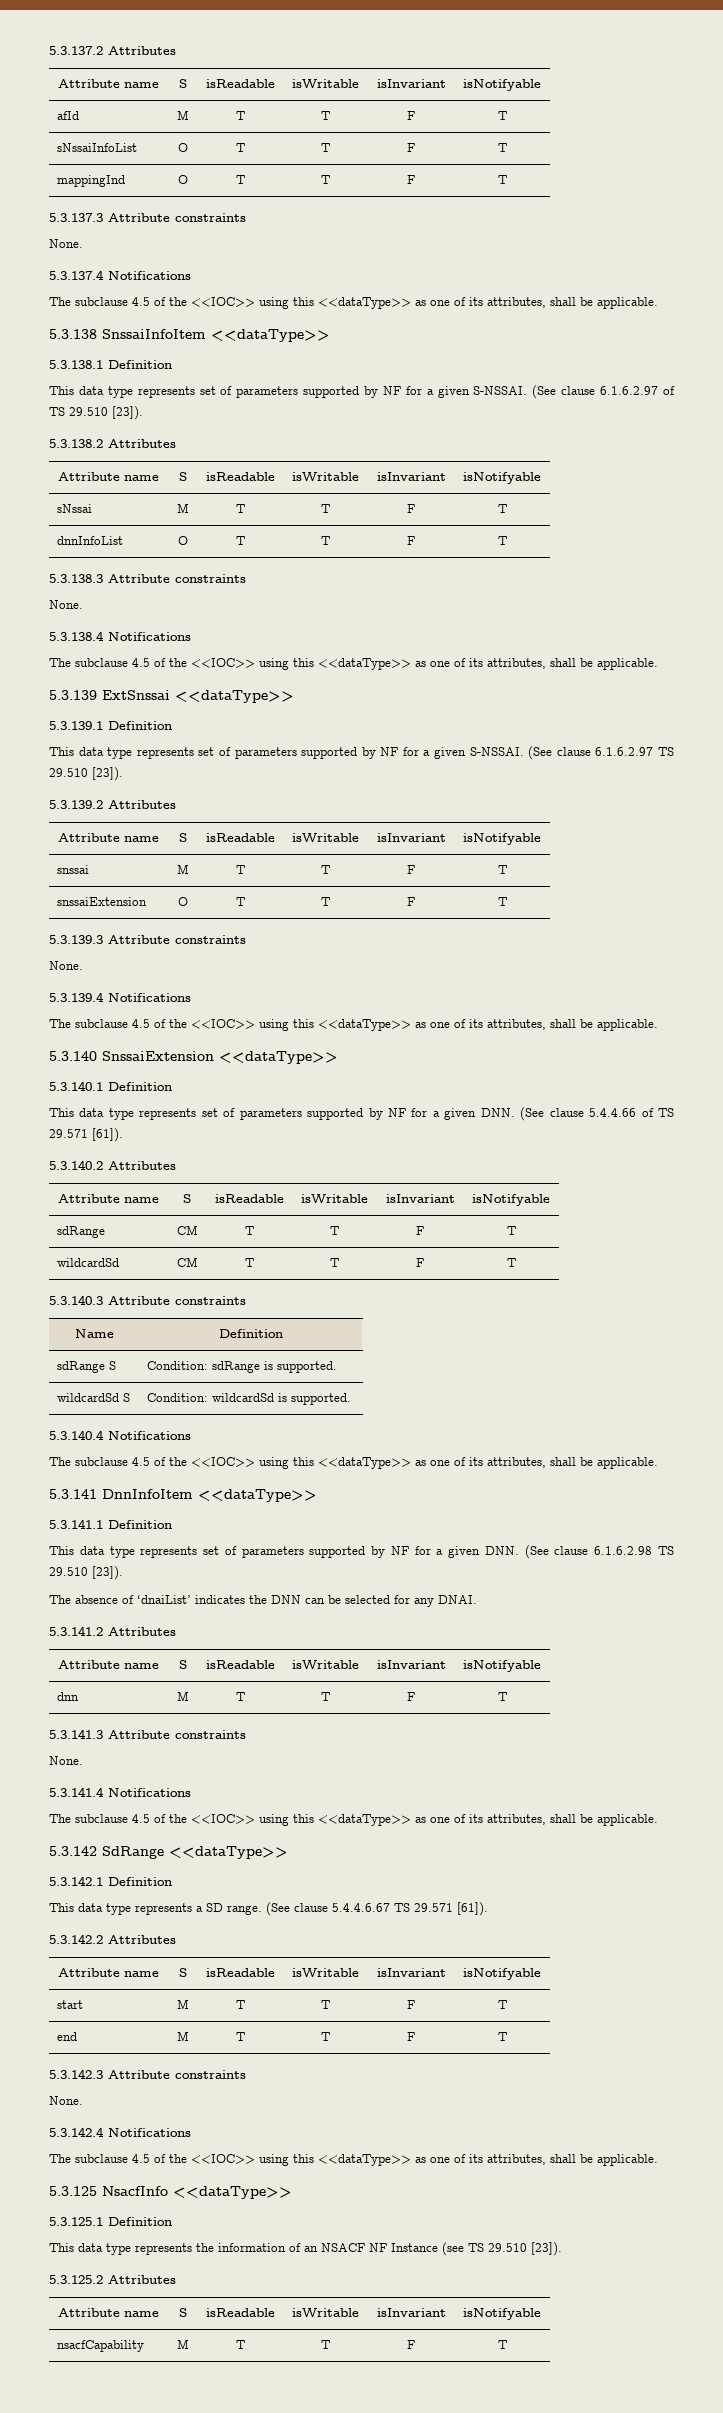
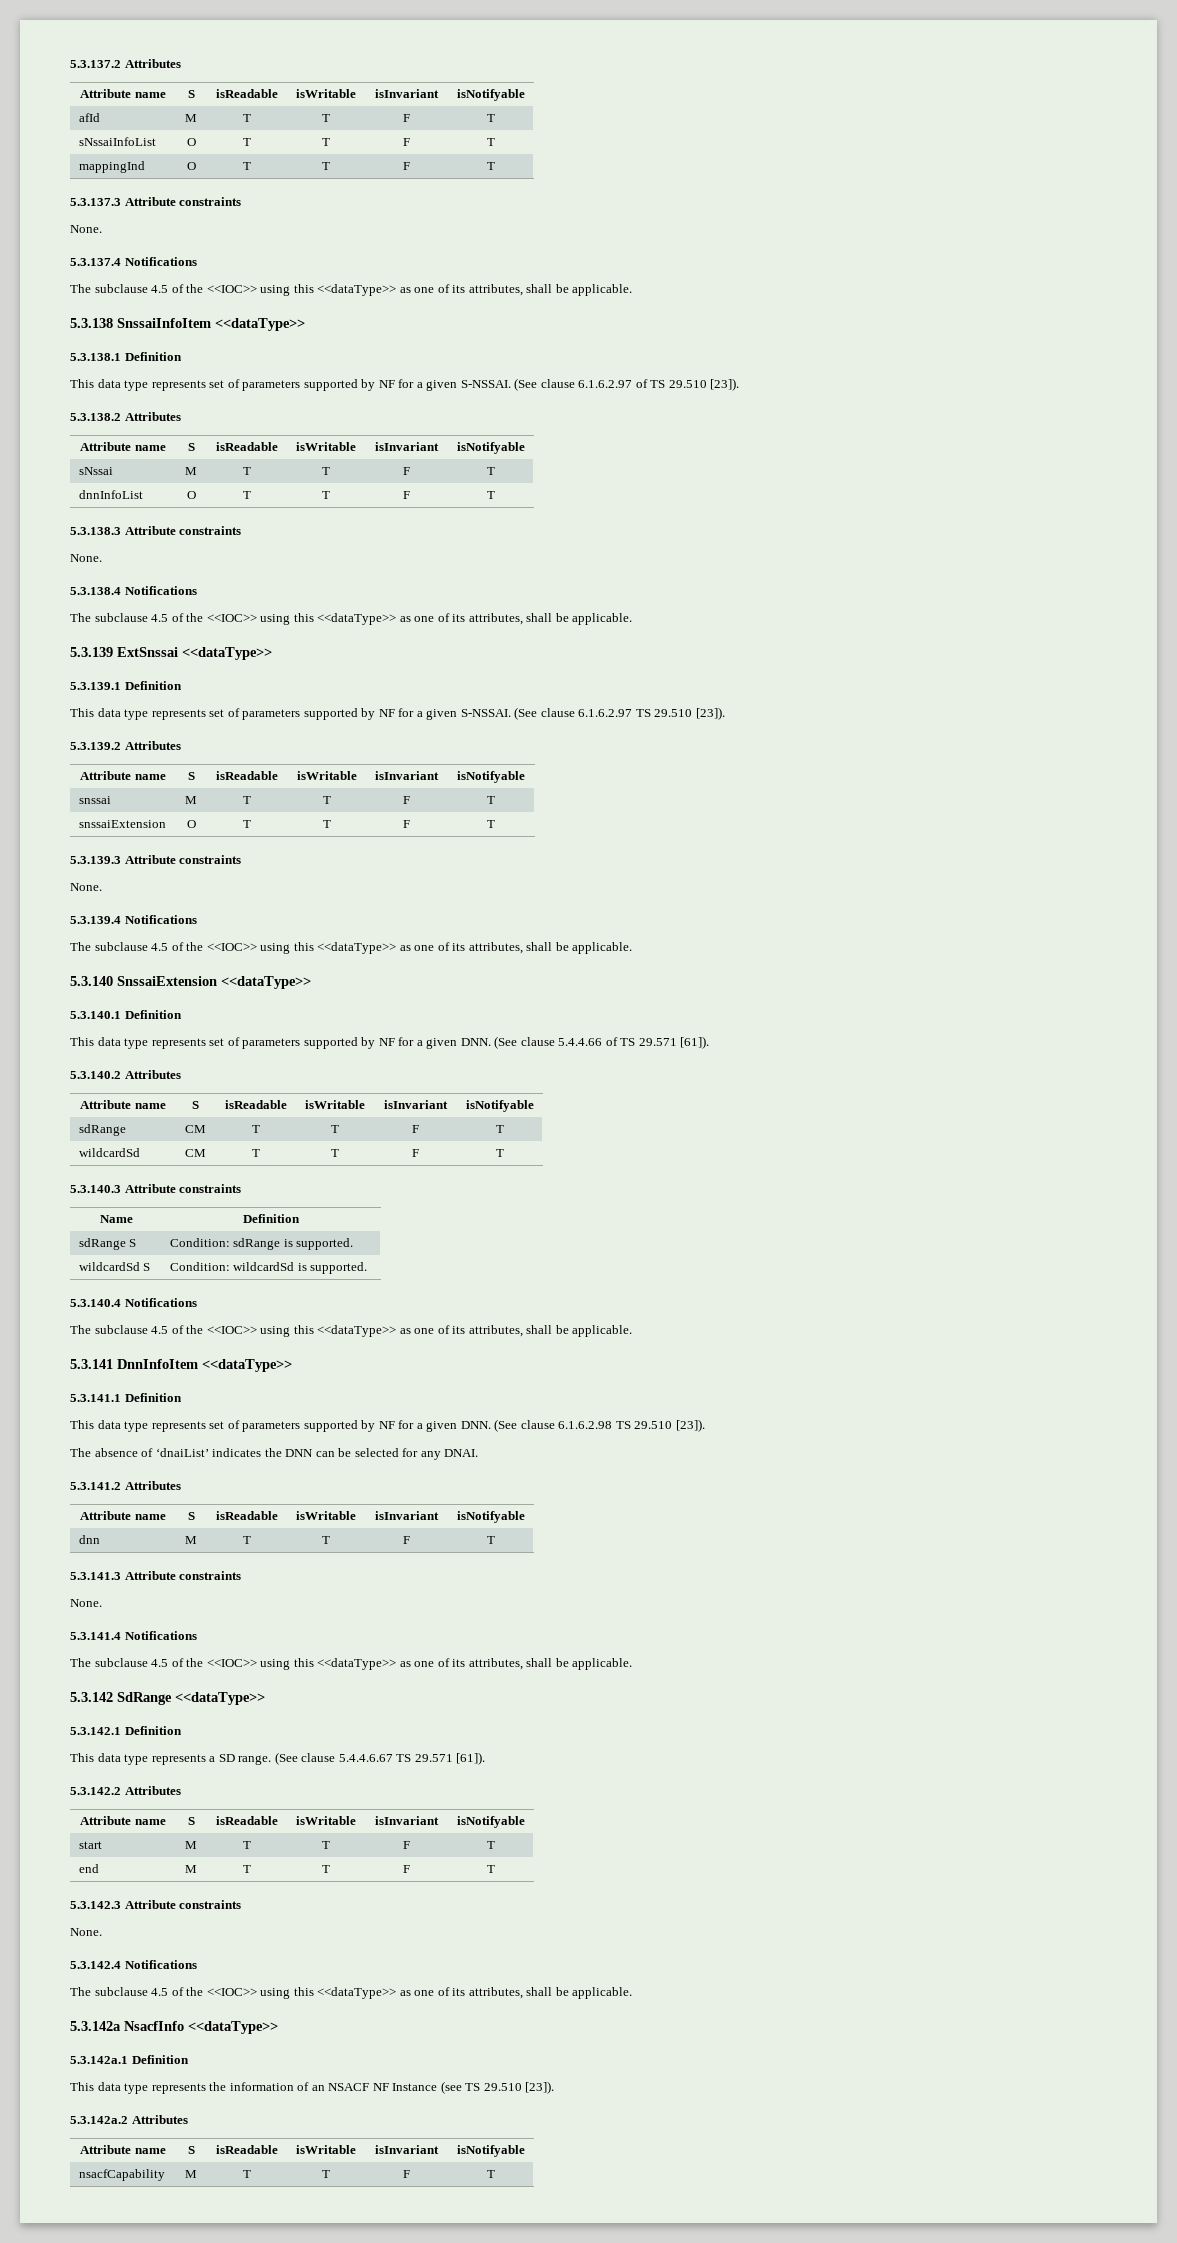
- 5.3.125 NsacfInfo <<dataType>>
+ 5.3.142a NsacfInfo <<dataType>>
- 5.3.125.1 Definition
+ 5.3.142a.1 Definition
- 5.3.125.2 Attributes
+ 5.3.142a.2 Attributes

